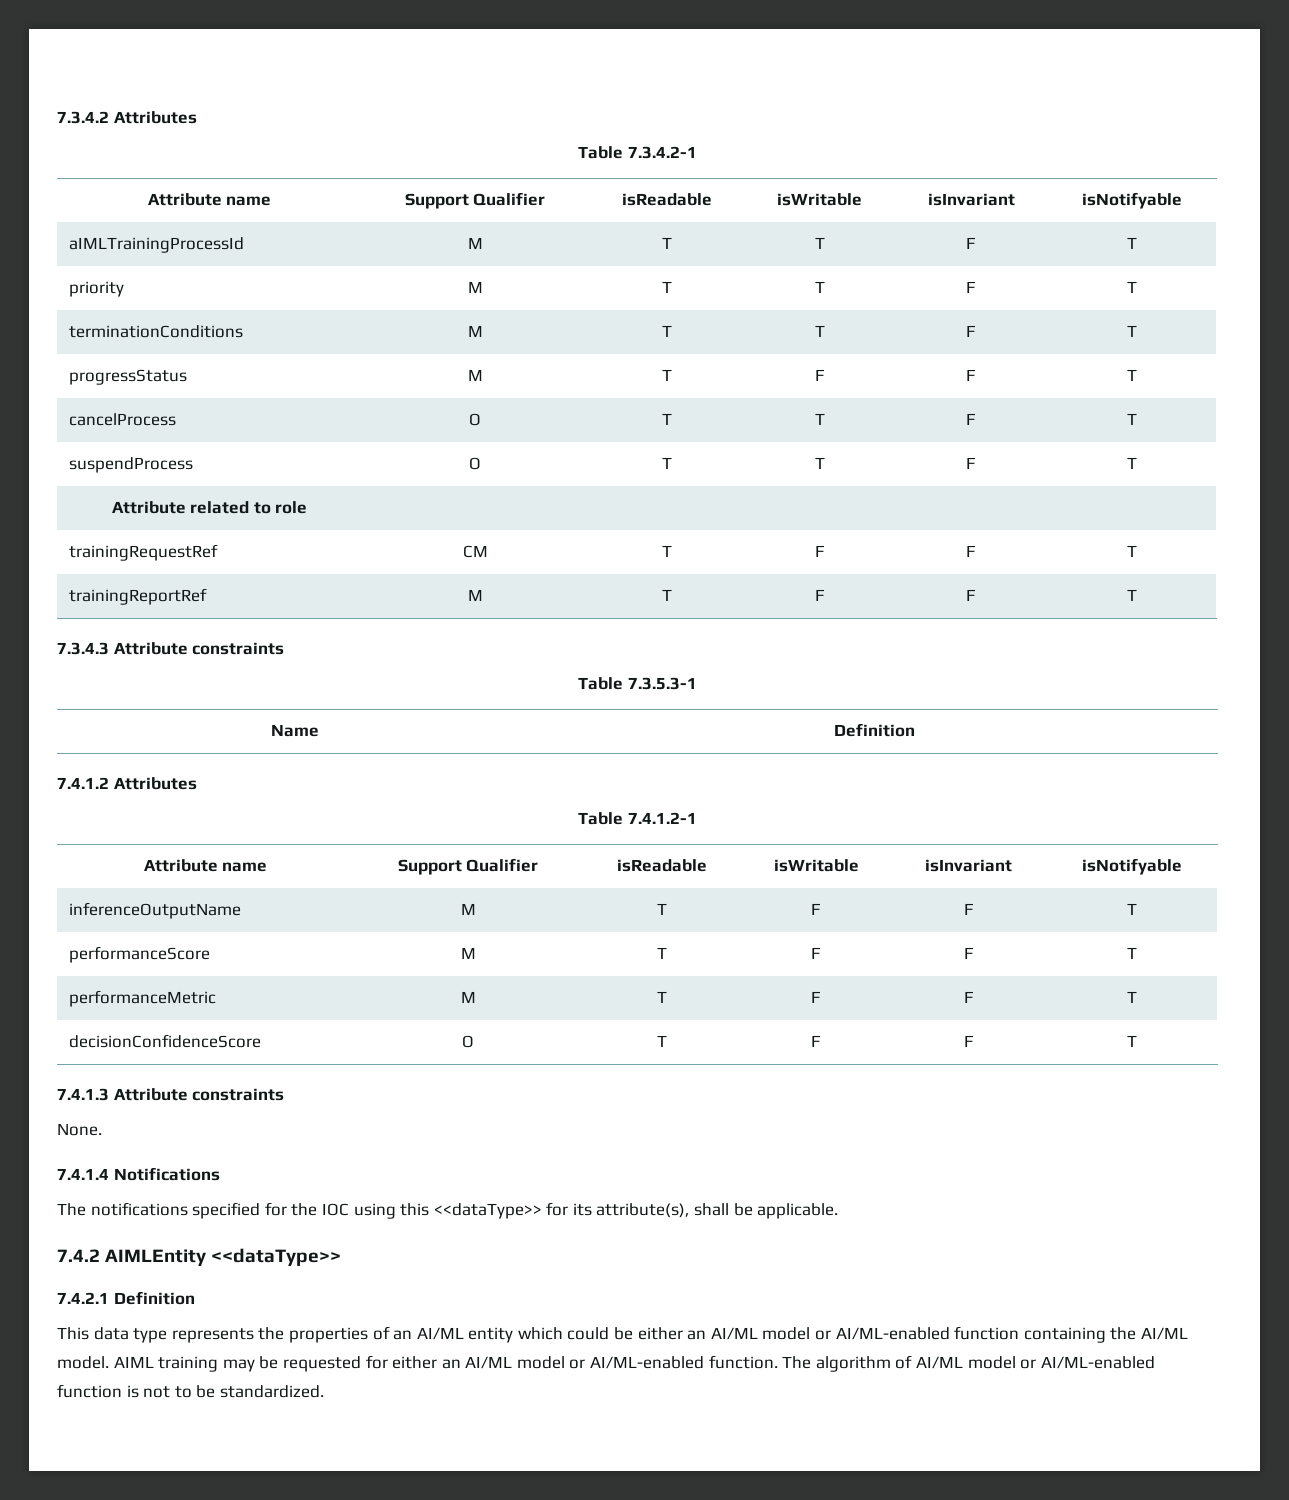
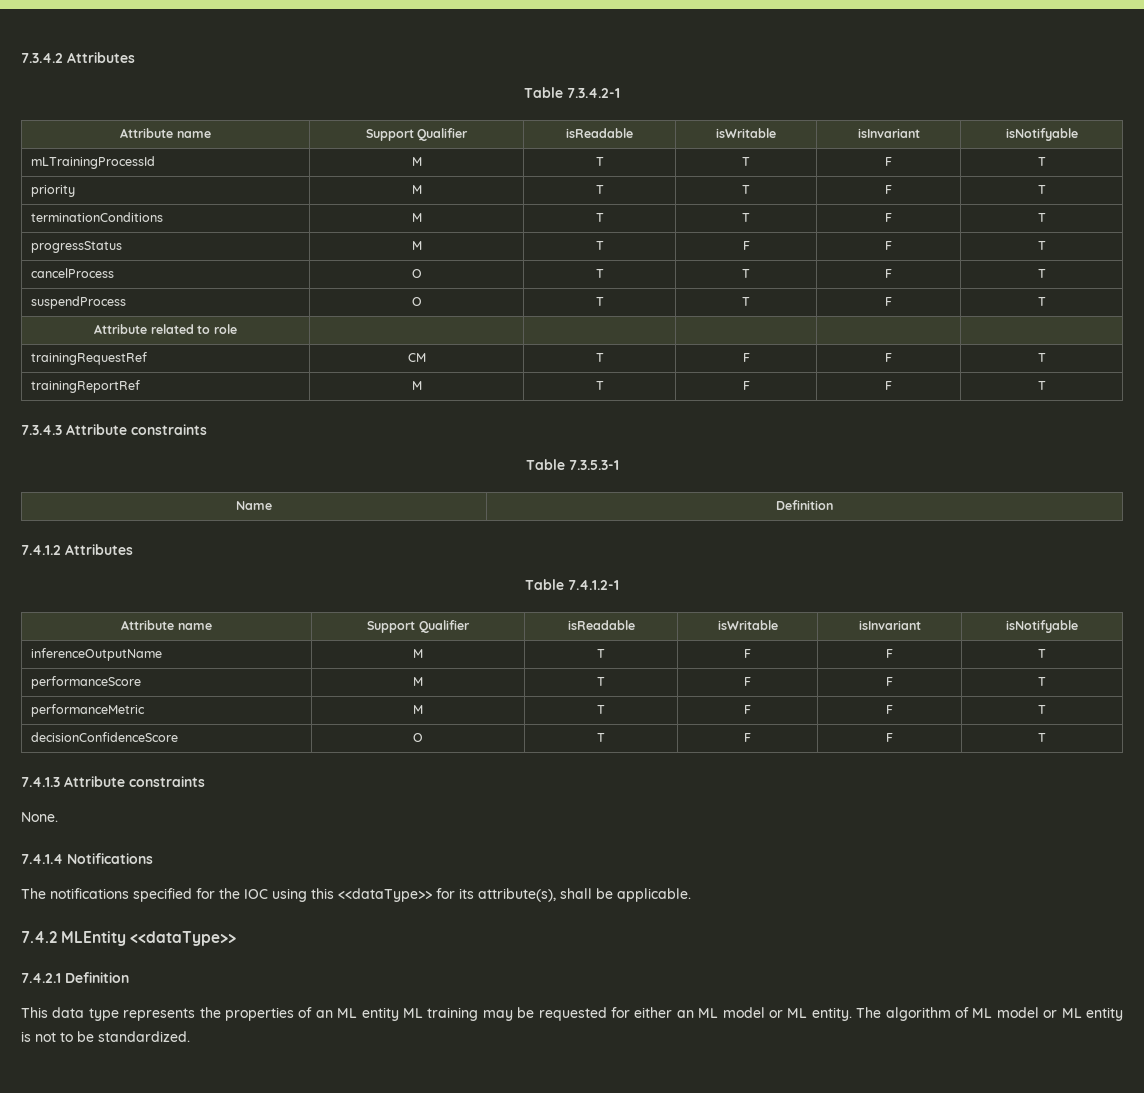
- aIMLTrainingProcessId | M | T | T | F | T
+ mLTrainingProcessId | M | T | T | F | T
- 7.4.2 AIMLEntity <<dataType>>
+ 7.4.2 MLEntity <<dataType>>
- This data type represents the properties of an AI/ML entity which could be either an AI/ML model or AI/ML-enabled function containing the AI/ML model. AIML training may be requested for either an AI/ML model or AI/ML-enabled function.
+ This data type represents the properties of an ML entity ML training may be requested for either an ML model or ML entity.
- The algorithm of AI/ML model or AI/ML-enabled function is not to be standardized.
+ The algorithm of ML model or ML entity is not to be standardized.

